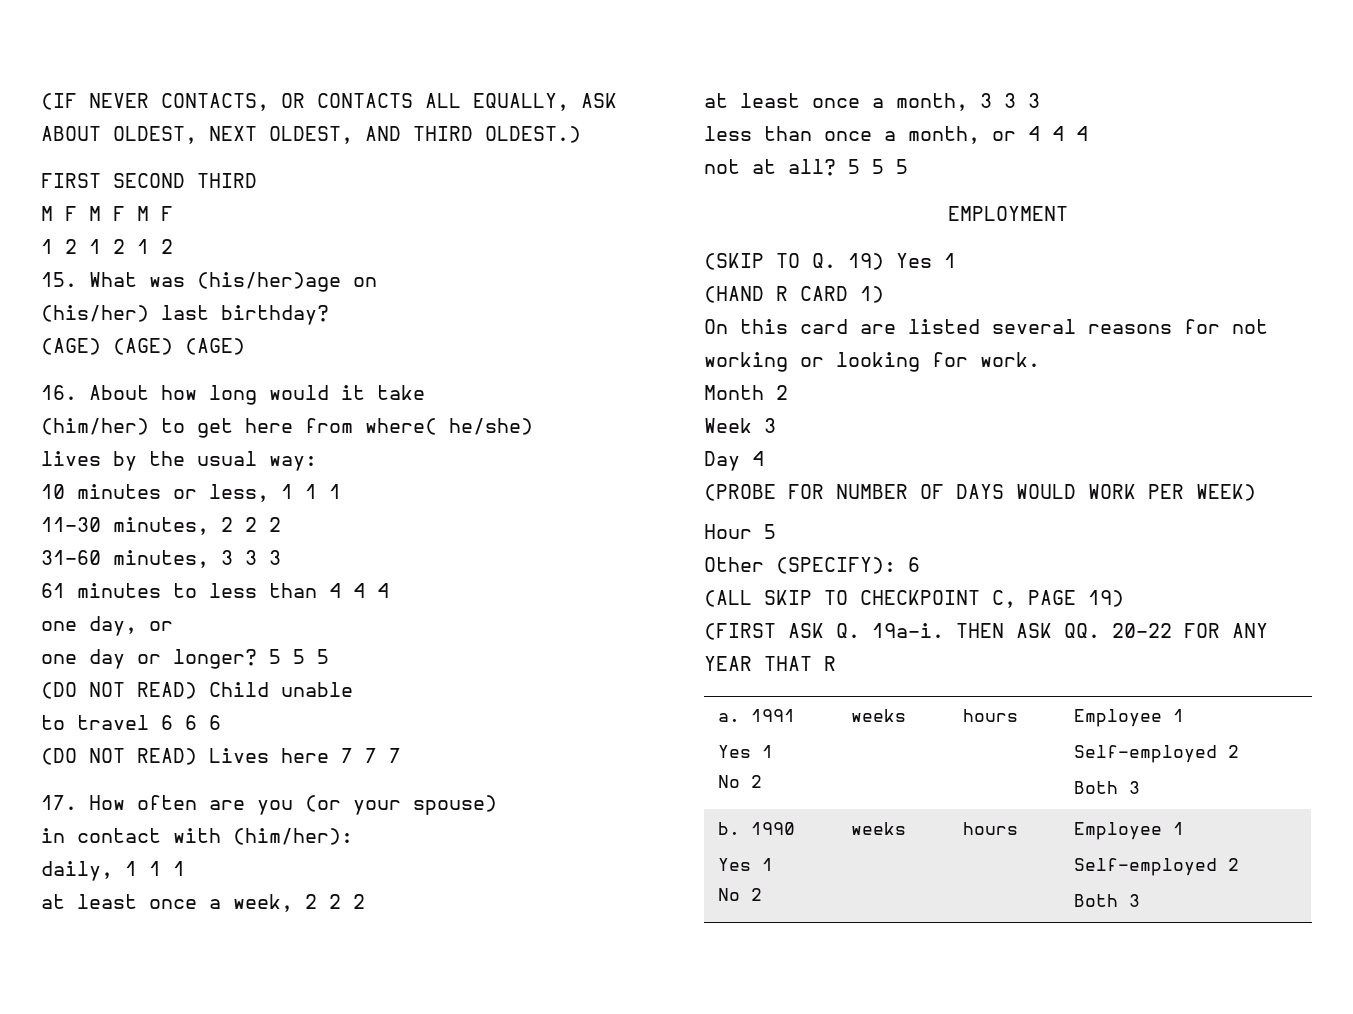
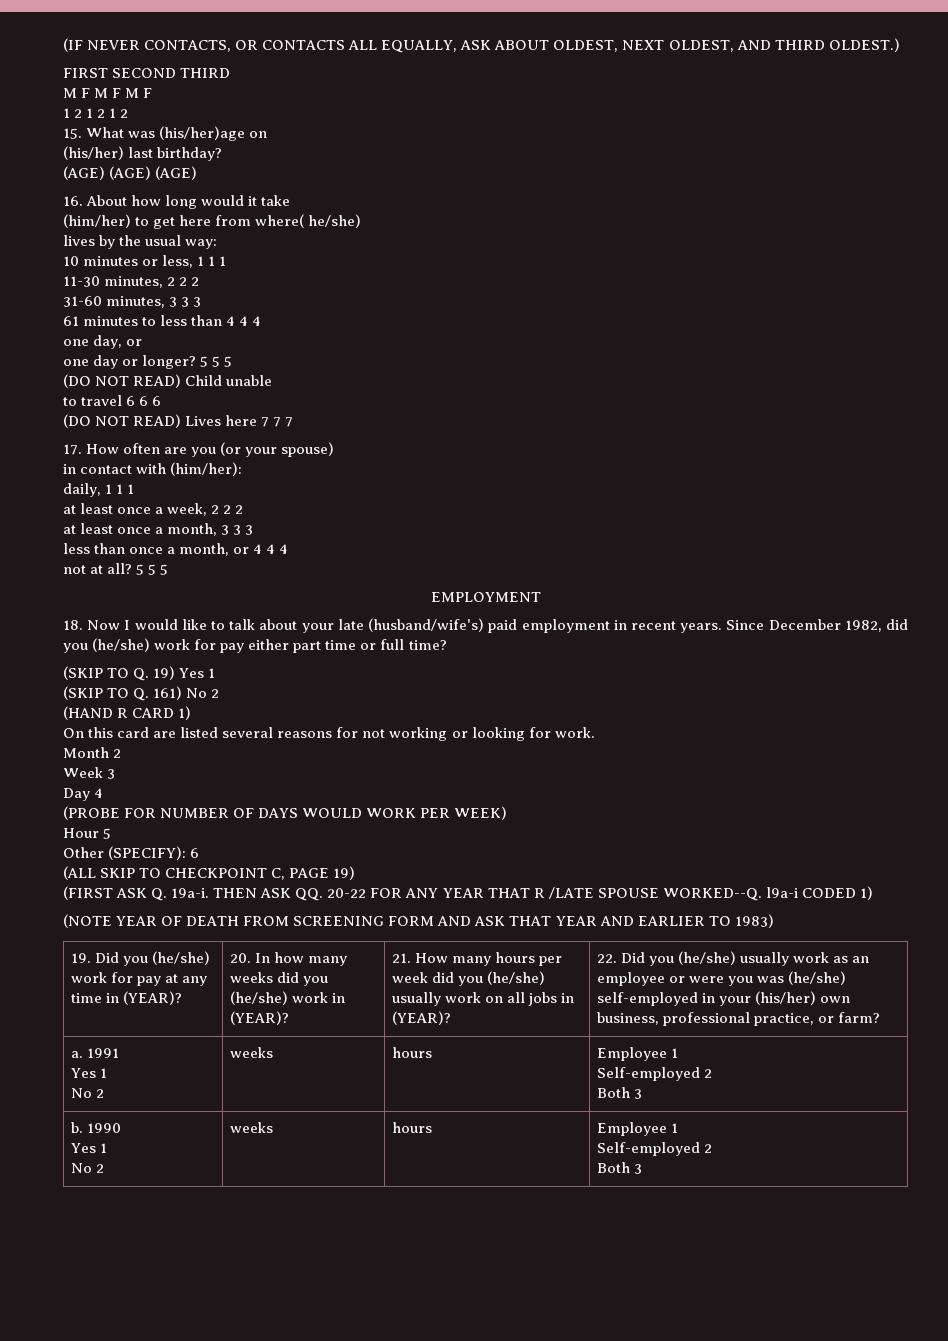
+ 18. Now I would like to talk about your late (husband/wife's) paid employment in recent years. Since December 1982, did you (he/she) work for pay either part time or full time?
+ (SKIP TO Q. 161) No 2
- THEN ASK QQ. 20-22 FOR ANY YEAR THAT R
+ THEN ASK QQ. 20-22 FOR ANY YEAR THAT R /LATE SPOUSE WORKED--Q. l9a-i CODED 1)
+ (NOTE YEAR OF DEATH FROM SCREENING FORM AND ASK THAT YEAR AND EARLIER TO 1983)
+ 19. Did you (he/she) work for pay at any time in (YEAR)? | 20. In how many weeks did you (he/she) work in (YEAR)? | 21. How many hours per week did you (he/she) usually work on all jobs in (YEAR)? | 22. Did you (he/she) usually work as an employee or were you was (he/she) self-employed in your (his/her) own business, professional practice, or farm?

